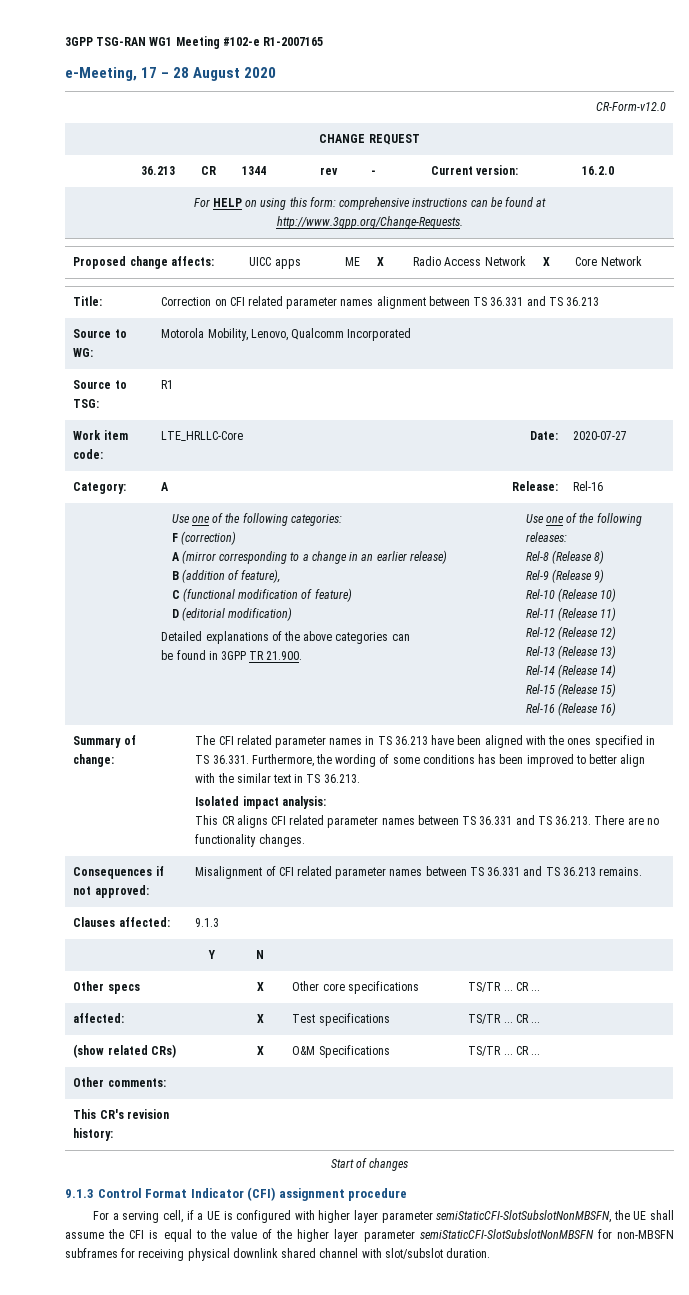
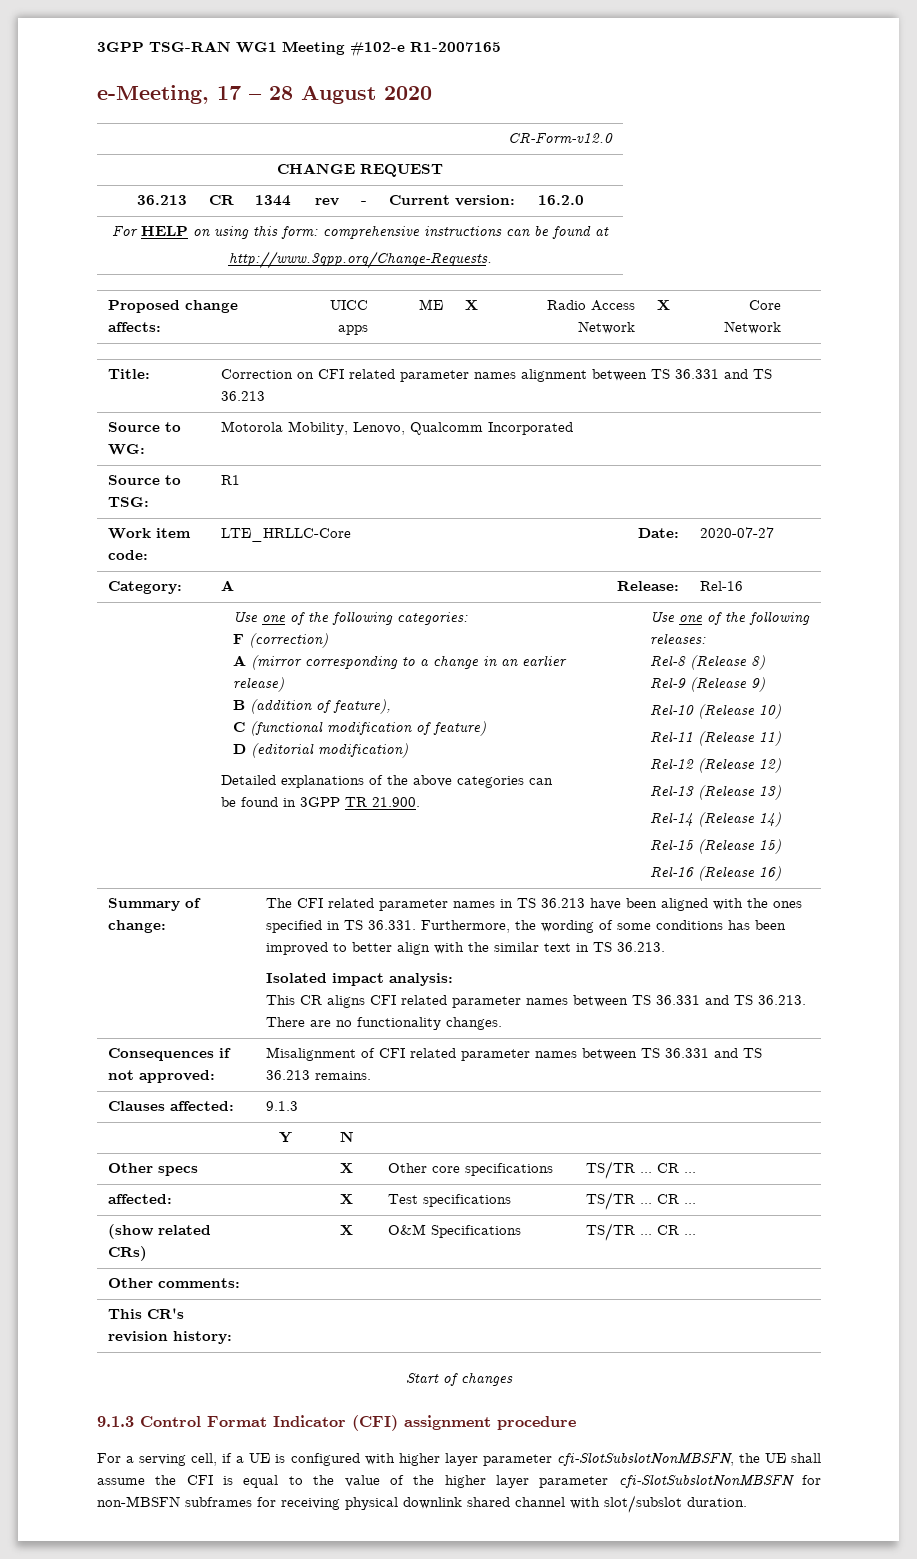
- For a serving cell, if a UE is configured with higher layer parameter semiStaticCFI-SlotSubslotNonMBSFN, the UE shall assume the CFI is equal to the value of the higher layer parameter semiStaticCFI-SlotSubslotNonMBSFN for non-MBSFN subframes for receiving physical downlink shared channel with slot/subslot duration.
+ For a serving cell, if a UE is configured with higher layer parameter cfi-SlotSubslotNonMBSFN, the UE shall assume the CFI is equal to the value of the higher layer parameter cfi-SlotSubslotNonMBSFN for non-MBSFN subframes for receiving physical downlink shared channel with slot/subslot duration.

